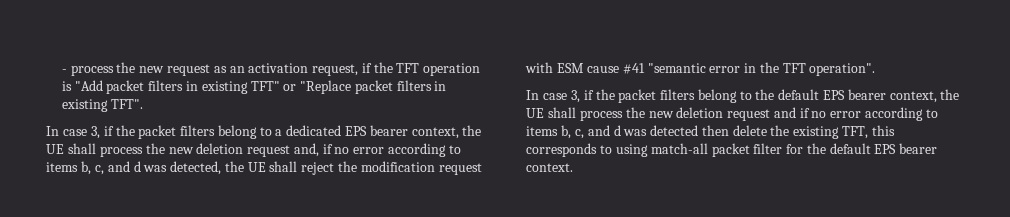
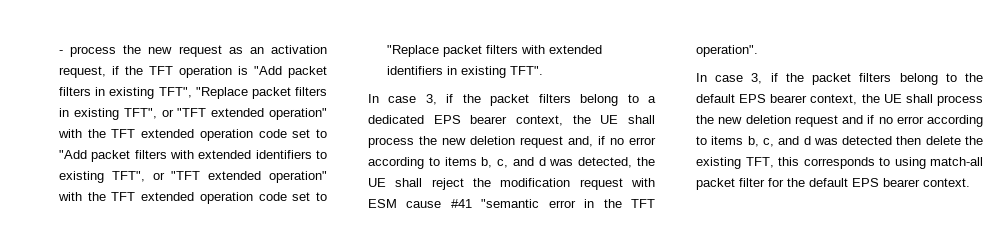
- - process the new request as an activation request, if the TFT operation is "Add packet filters in existing TFT" or "Replace packet filters in existing TFT".
+ - process the new request as an activation request, if the TFT operation is "Add packet filters in existing TFT", "Replace packet filters in existing TFT", or "TFT extended operation" with the TFT extended operation code set to "Add packet filters with extended identifiers to existing TFT", or "TFT extended operation" with the TFT extended operation code set to "Replace packet filters with extended identifiers in existing TFT".

